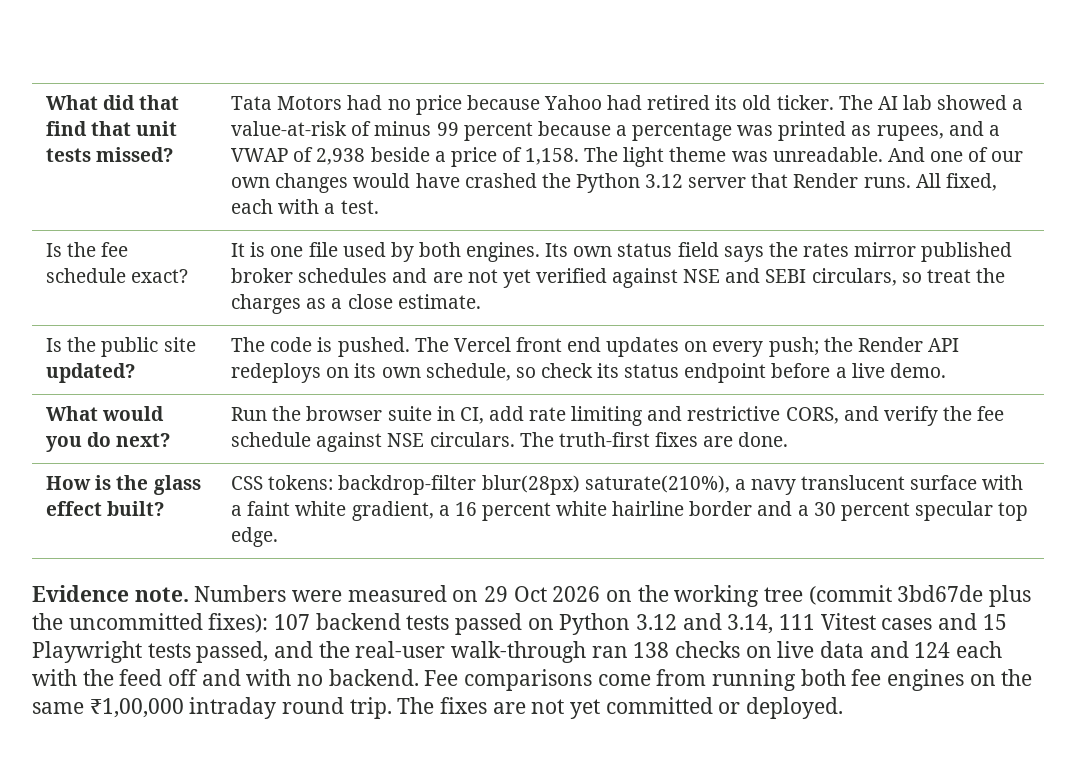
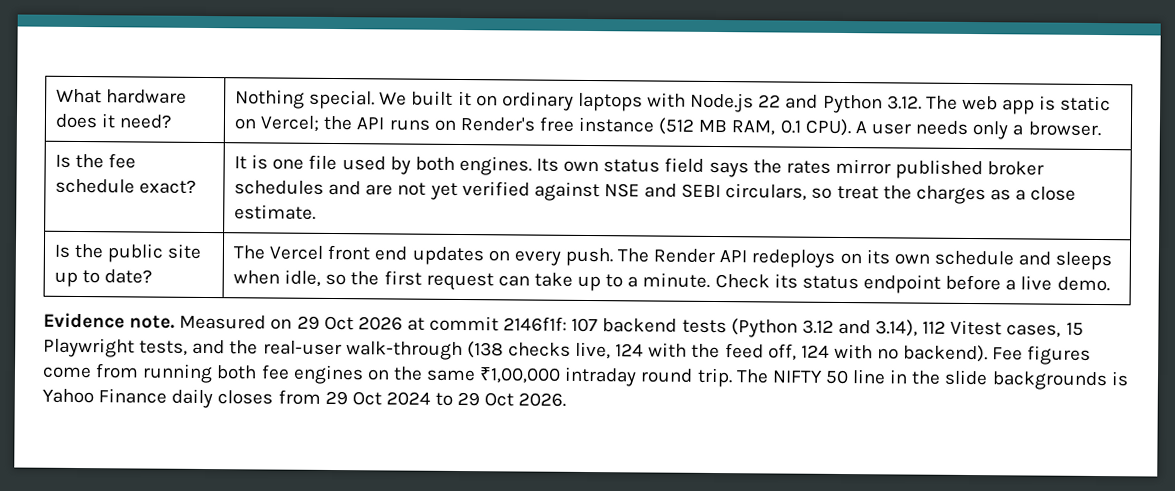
- What did that find that unit tests missed? | Tata Motors had no price because Yahoo had retired its old ticker. The AI lab showed a value-at-risk of minus 99 percent because a percentage was printed as rupees, and a VWAP of 2,938 beside a price of 1,158. The light theme was unreadable. And one of our own changes would have crashed the Python 3.12 server that Render runs. All fixed, each with a test.
+ What hardware does it need? | Nothing special. We built it on ordinary laptops with Node.js 22 and Python 3.12. The web app is static on Vercel; the API runs on Render's free instance (512 MB RAM, 0.1 CPU). A user needs only a browser.
- Is the public site updated? | The code is pushed. The Vercel front end updates on every push; the Render API redeploys on its own schedule, so check its status endpoint before a live demo.
+ Is the public site up to date? | The Vercel front end updates on every push. The Render API redeploys on its own schedule and sleeps when idle, so the first request can take up to a minute. Check its status endpoint before a live demo.
- What would you do next? | Run the browser suite in CI, add rate limiting and restrictive CORS, and verify the fee schedule against NSE circulars. The truth-first fixes are done.
- How is the glass effect built? | CSS tokens: backdrop-filter blur(28px) saturate(210%), a navy translucent surface with a faint white gradient, a 16 percent white hairline border and a 30 percent specular top edge.
- Numbers were measured on 29 Oct 2026 on the working tree (commit 3bd67de plus the uncommitted fixes): 107 backend tests passed on Python 3.12 and 3.14, 111 Vitest cases and 15 Playwright tests passed, and the real-user walk-through ran 138 checks on live data and 124 each with the feed off and with no backend. Fee comparisons come from running both fee engines on the same ₹1,00,000 intraday round trip.
+ Measured on 29 Oct 2026 at commit 2146f1f: 107 backend tests (Python 3.12 and 3.14), 112 Vitest cases, 15 Playwright tests, and the real-user walk-through (138 checks live, 124 with the feed off, 124 with no backend). Fee figures come from running both fee engines on the same ₹1,00,000 intraday round trip.
- The fixes are not yet committed or deployed.
+ The NIFTY 50 line in the slide backgrounds is Yahoo Finance daily closes from 29 Oct 2024 to 29 Oct 2026.

